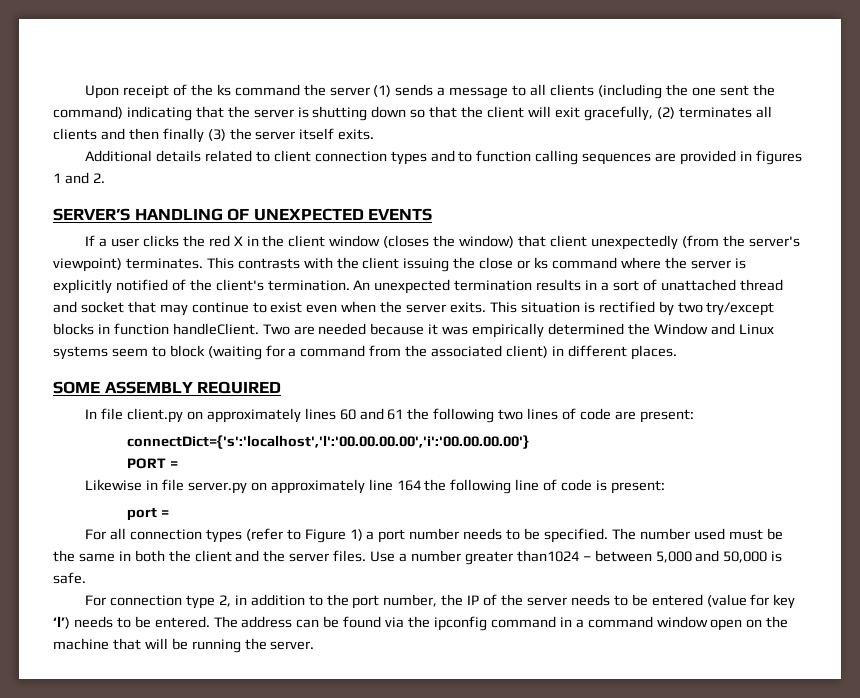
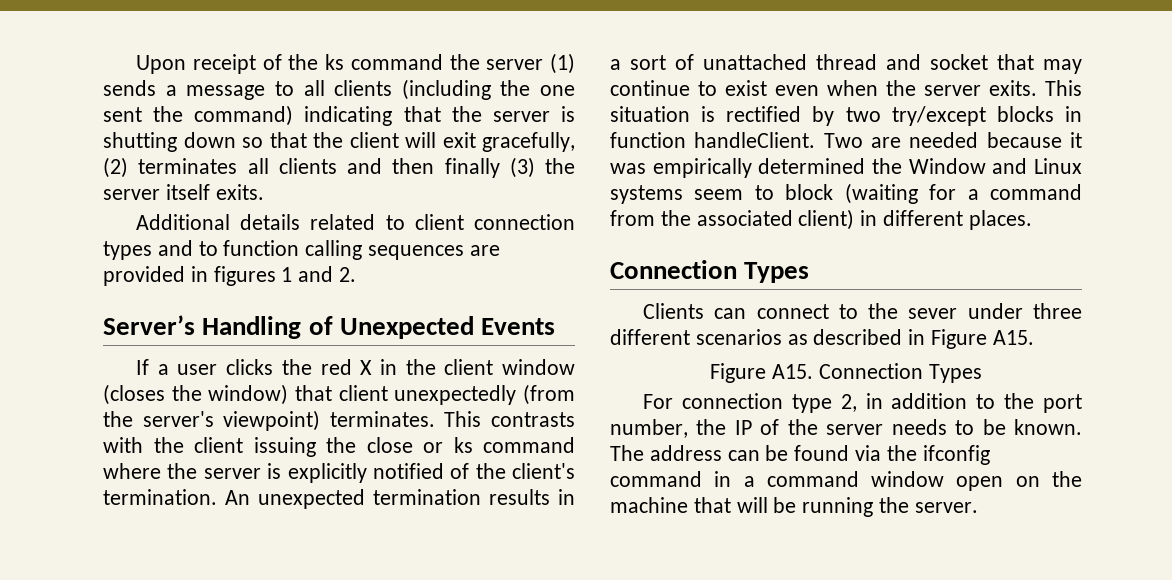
- SERVER’S HANDLING OF UNEXPECTED EVENTS
+ Server’s Handling of Unexpected Events
  Two are needed because it was empirically determined the Window and Linux systems seem to block (waiting for a command from the associated client) in different places.
- SOME ASSEMBLY REQUIRED
- In file client.py on approximately lines 60 and 61 the following two lines of code are present:
- connectDict={'s':'localhost','l':'00.00.00.00','i':'00.00.00.00'}
- PORT =
- Likewise in file server.py on approximately line 164 the following line of code is present:
- port =
- For all connection types (refer to Figure 1) a port number needs to be specified. The number used must be the same in both the client and the server files. Use a number greater than1024 – between 5,000 and 50,000 is safe.
+ Connection Types
+ Clients can connect to the sever under three different scenarios as described in Figure A15.
+ Figure A15. Connection Types
- For connection type 2, in addition to the port number, the IP of the server needs to be entered (value for key ‘l’) needs to be entered.
+ For connection type 2, in addition to the port number, the IP of the server needs to be known.
- The address can be found via the ipconfig command in a command window open on the machine that will be running the server.
+ The address can be found via the ifconfig command in a command window open on the machine that will be running the server.

